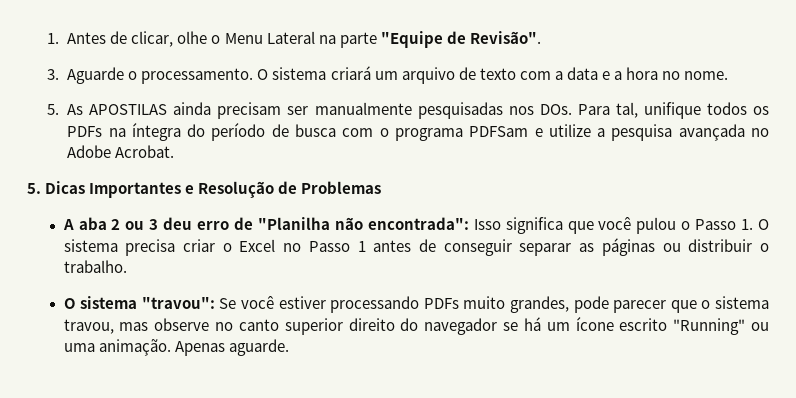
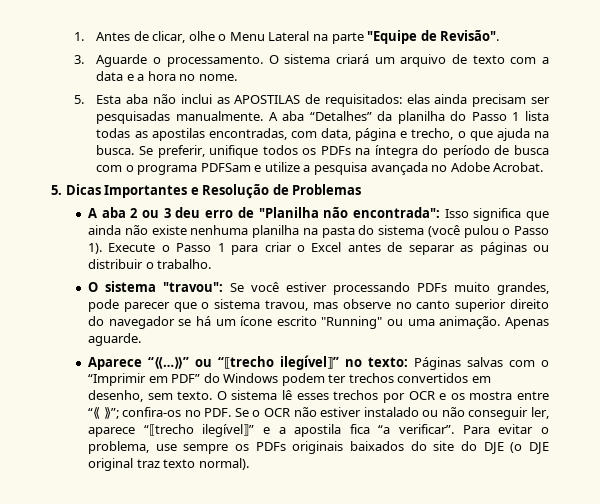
- 5. As APOSTILAS ainda precisam ser manualmente pesquisadas nos DOs. Para tal, unifique todos os PDFs na íntegra do período de busca com o programa PDFSam e utilize a pesquisa avançada no Adobe Acrobat.
+ 5. Esta aba não inclui as APOSTILAS de requisitados: elas ainda precisam ser pesquisadas manualmente. A aba “Detalhes” da planilha do Passo 1 lista todas as apostilas encontradas, com data, página e trecho, o que ajuda na busca. Se preferir, unifique todos os PDFs na íntegra do período de busca com o programa PDFSam e utilize a pesquisa avançada no Adobe Acrobat.
- A aba 2 ou 3 deu erro de "Planilha não encontrada": Isso significa que você pulou o Passo 1. O sistema precisa criar o Excel no Passo 1 antes de conseguir separar as páginas ou distribuir o trabalho.
+ A aba 2 ou 3 deu erro de "Planilha não encontrada": Isso significa que ainda não existe nenhuma planilha na pasta do sistema (você pulou o Passo 1). Execute o Passo 1 para criar o Excel antes de separar as páginas ou distribuir o trabalho.
+ Aparece “⟪…⟫” ou “⟦trecho ilegível⟧” no texto: Páginas salvas com o “Imprimir em PDF” do Windows podem ter trechos convertidos em desenho, sem texto. O sistema lê esses trechos por OCR e os mostra entre “⟪ ⟫”; confira-os no PDF. Se o OCR não estiver instalado ou não conseguir ler, aparece “⟦trecho ilegível⟧” e a apostila fica “a verificar”. Para evitar o problema, use sempre os PDFs originais baixados do site do DJE (o DJE original traz texto normal).

